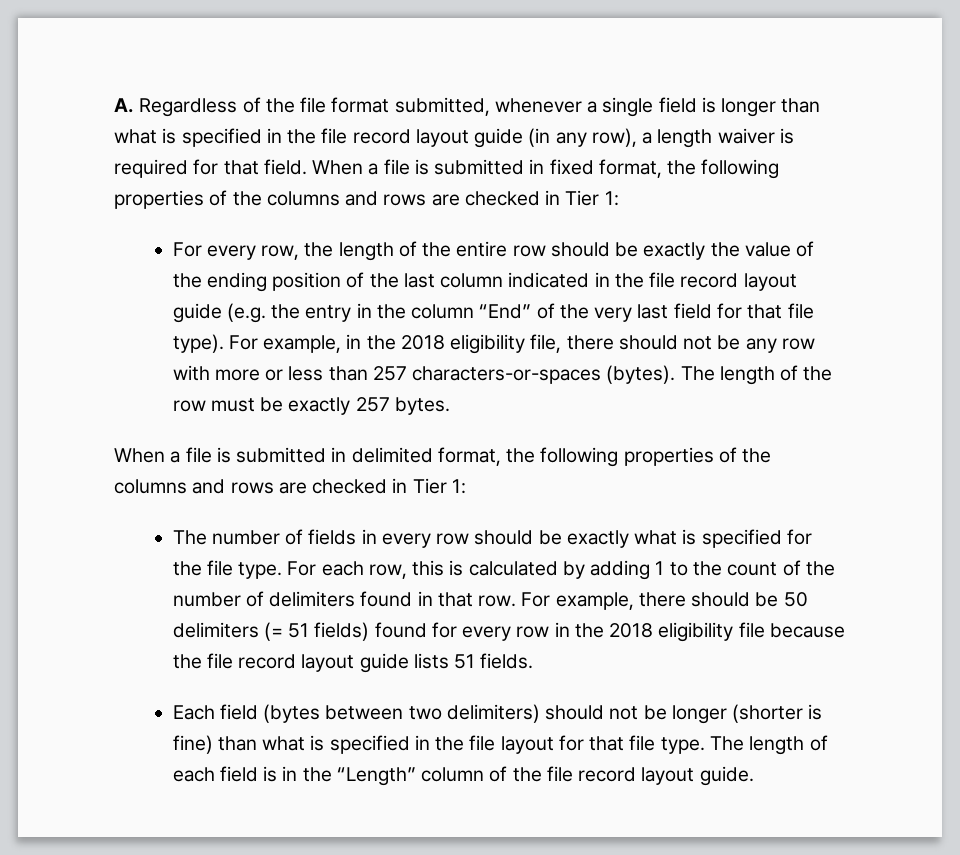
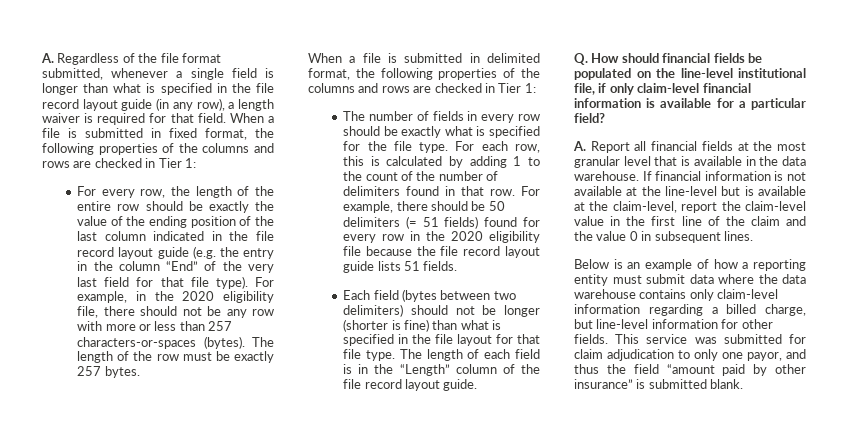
- For example, in the 2018 eligibility file, there should not be any row with more or less than 257 characters-or-spaces (bytes).
+ For example, in the 2020 eligibility file, there should not be any row with more or less than 257 characters-or-spaces (bytes).
- For example, there should be 50 delimiters (= 51 fields) found for every row in the 2018 eligibility file because the file record layout guide lists 51 fields.
+ For example, there should be 50 delimiters (= 51 fields) found for every row in the 2020 eligibility file because the file record layout guide lists 51 fields.
+ Q. How should financial fields be populated on the line-level institutional file, if only claim-level financial information is available for a particular field?
+ A. Report all financial fields at the most granular level that is available in the data warehouse. If financial information is not available at the line-level but is available at the claim-level, report the claim-level value in the first line of the claim and the value 0 in subsequent lines.
+ Below is an example of how a reporting entity must submit data where the data warehouse contains only claim-level information regarding a billed charge, but line-level information for other fields. This service was submitted for claim adjudication to only one payor, and thus the field “amount paid by other insurance” is submitted blank.

